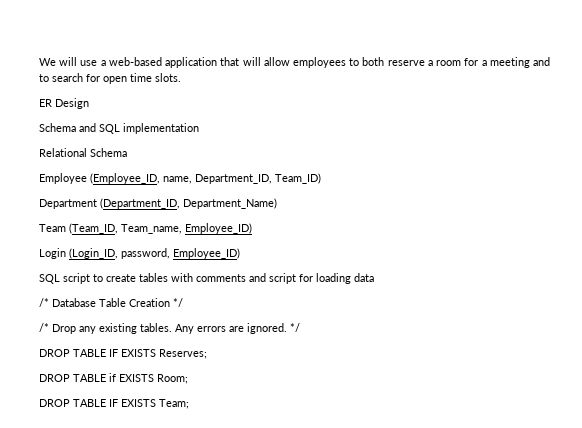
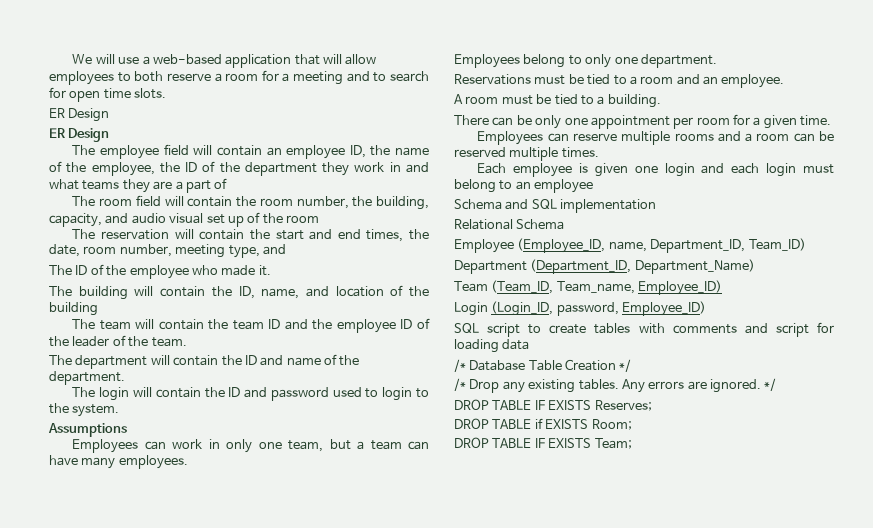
  We will use a web-based application that will allow employees to both reserve a room for a meeting and to search for open time slots.
  ER Design
+ ER Design
+ The employee field will contain an employee ID, the name of the employee, the ID of the department they work in and what teams they are a part of
+ The room field will contain the room number, the building, capacity, and audio visual set up of the room
+ The reservation will contain the start and end times, the date, room number, meeting type, and
+ The ID of the employee who made it.
+ The building will contain the ID, name, and location of the building
+ The team will contain the team ID and the employee ID of the leader of the team.
+ The department will contain the ID and name of the department.
+ The login will contain the ID and password used to login to the system.
+ Assumptions
+ Employees can work in only one team, but a team can have many employees.
+ Employees belong to only one department.
+ Reservations must be tied to a room and an employee.
+ A room must be tied to a building.
+ There can be only one appointment per room for a given time.
+ Employees can reserve multiple rooms and a room can be reserved multiple times.
+ Each employee is given one login and each login must belong to an employee

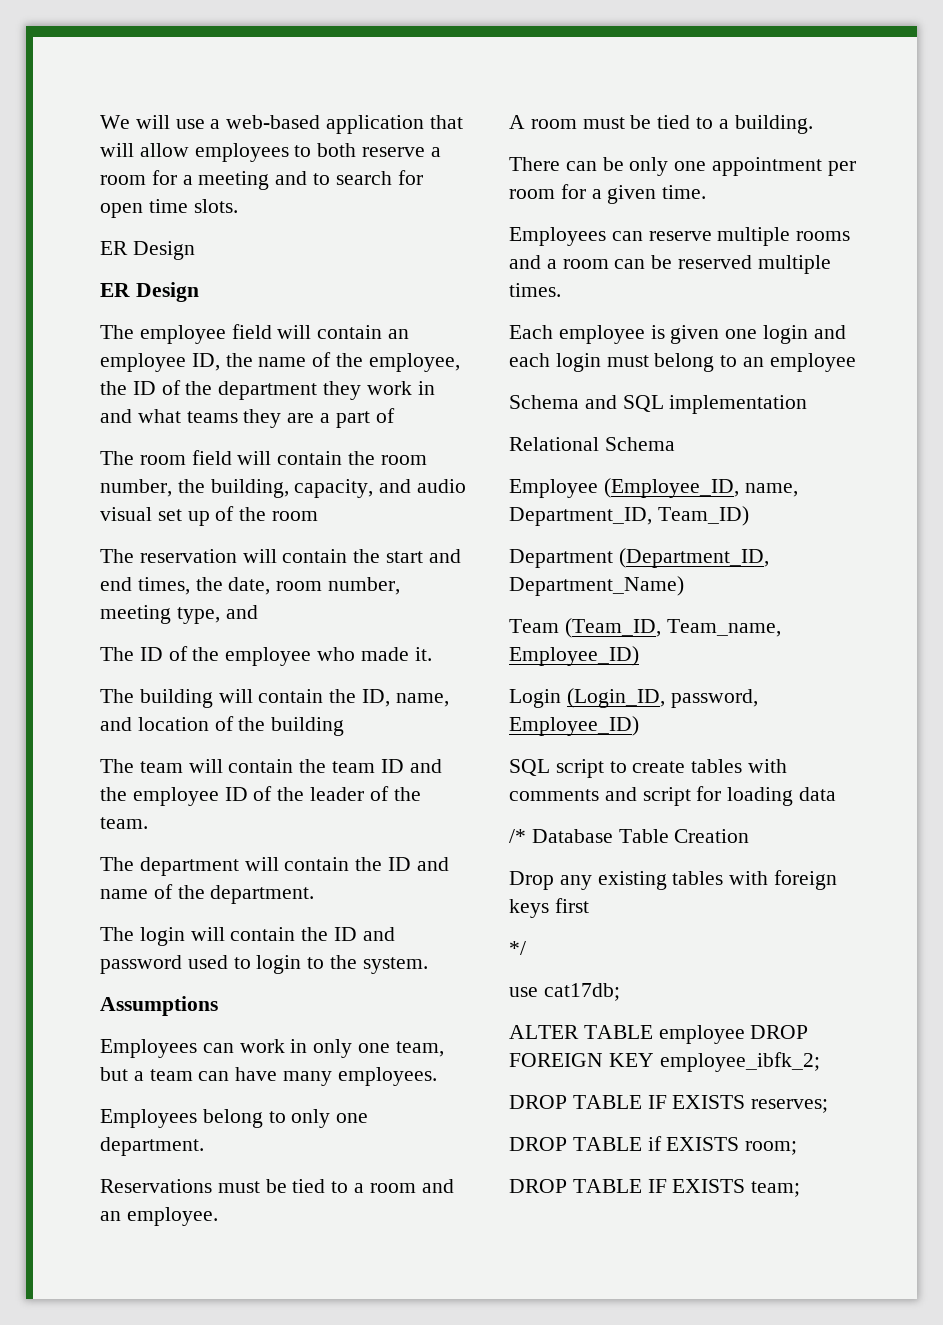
- /* Database Table Creation */
- /* Drop any existing tables. Any errors are ignored. */
- DROP TABLE IF EXISTS Reserves;
+ /* Database Table Creation
+ Drop any existing tables with foreign keys first
+ */
+ use cat17db;
+ ALTER TABLE employee DROP FOREIGN KEY employee_ibfk_2;
+ DROP TABLE IF EXISTS reserves;
- DROP TABLE if EXISTS Room;
- DROP TABLE IF EXISTS Team;
+ DROP TABLE if EXISTS room;
+ DROP TABLE IF EXISTS team;

